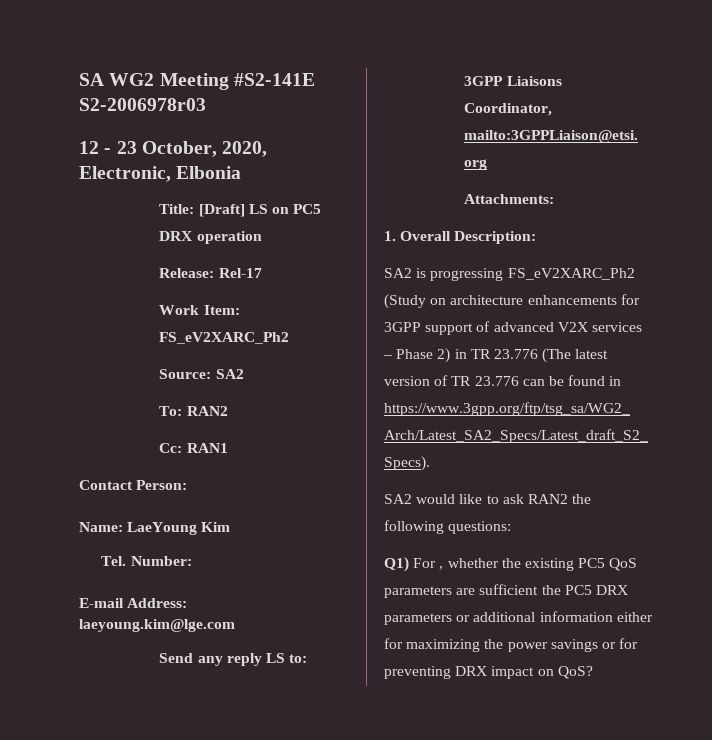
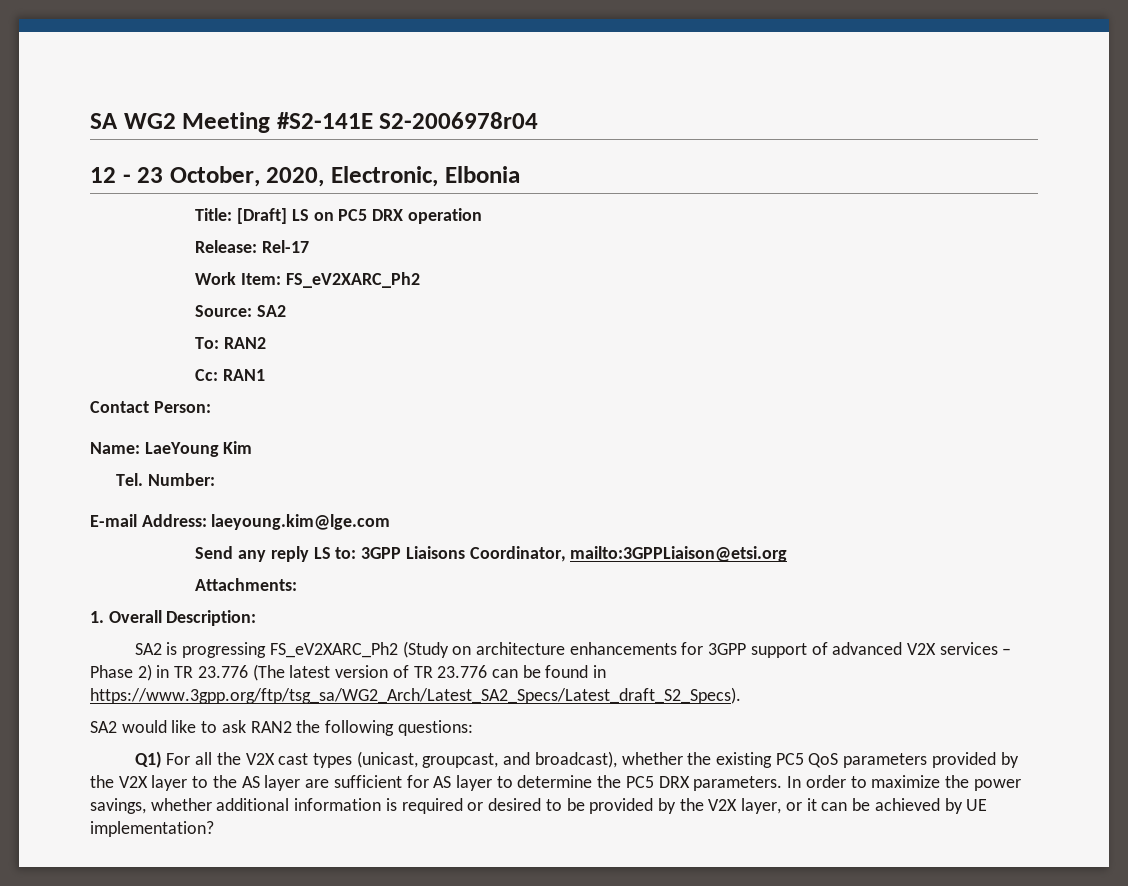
- SA WG2 Meeting #S2-141E S2-2006978r03
+ SA WG2 Meeting #S2-141E S2-2006978r04
- Q1) For , whether the existing PC5 QoS parameters are sufficient the PC5 DRX parameters or additional information either for maximizing the power savings or for preventing DRX impact on QoS?
+ Q1) For all the V2X cast types (unicast, groupcast, and broadcast), whether the existing PC5 QoS parameters provided by the V2X layer to the AS layer are sufficient for AS layer to determine the PC5 DRX parameters. In order to maximize the power savings, whether additional information is required or desired to be provided by the V2X layer, or it can be achieved by UE implementation?

